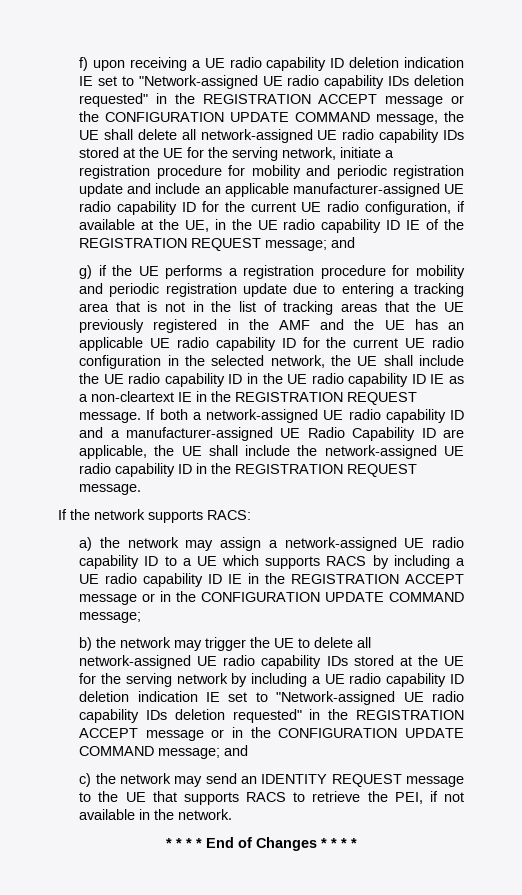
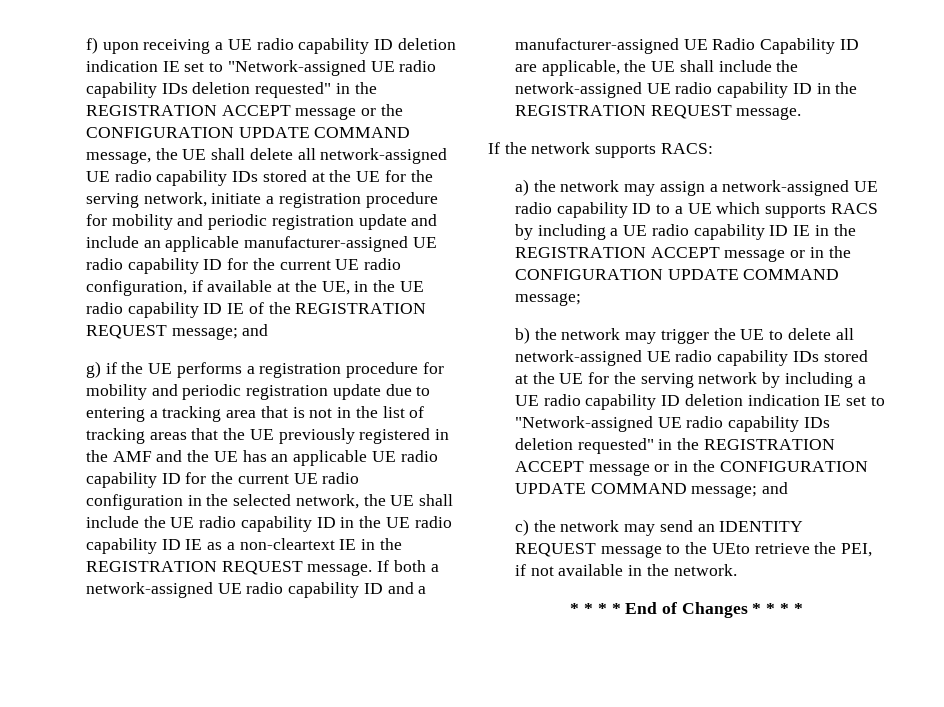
- c) the network may send an IDENTITY REQUEST message to the UE that supports RACS to retrieve the PEI, if not available in the network.
+ c) the network may send an IDENTITY REQUEST message to the UEto retrieve the PEI, if not available in the network.

